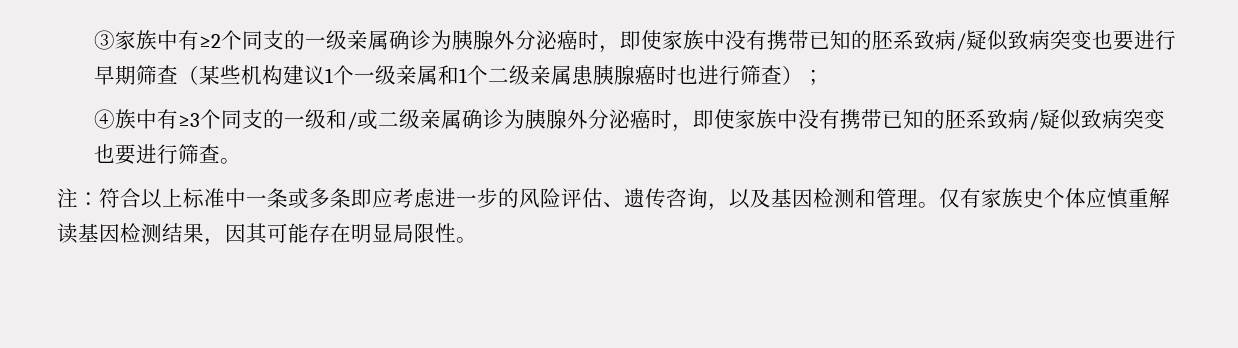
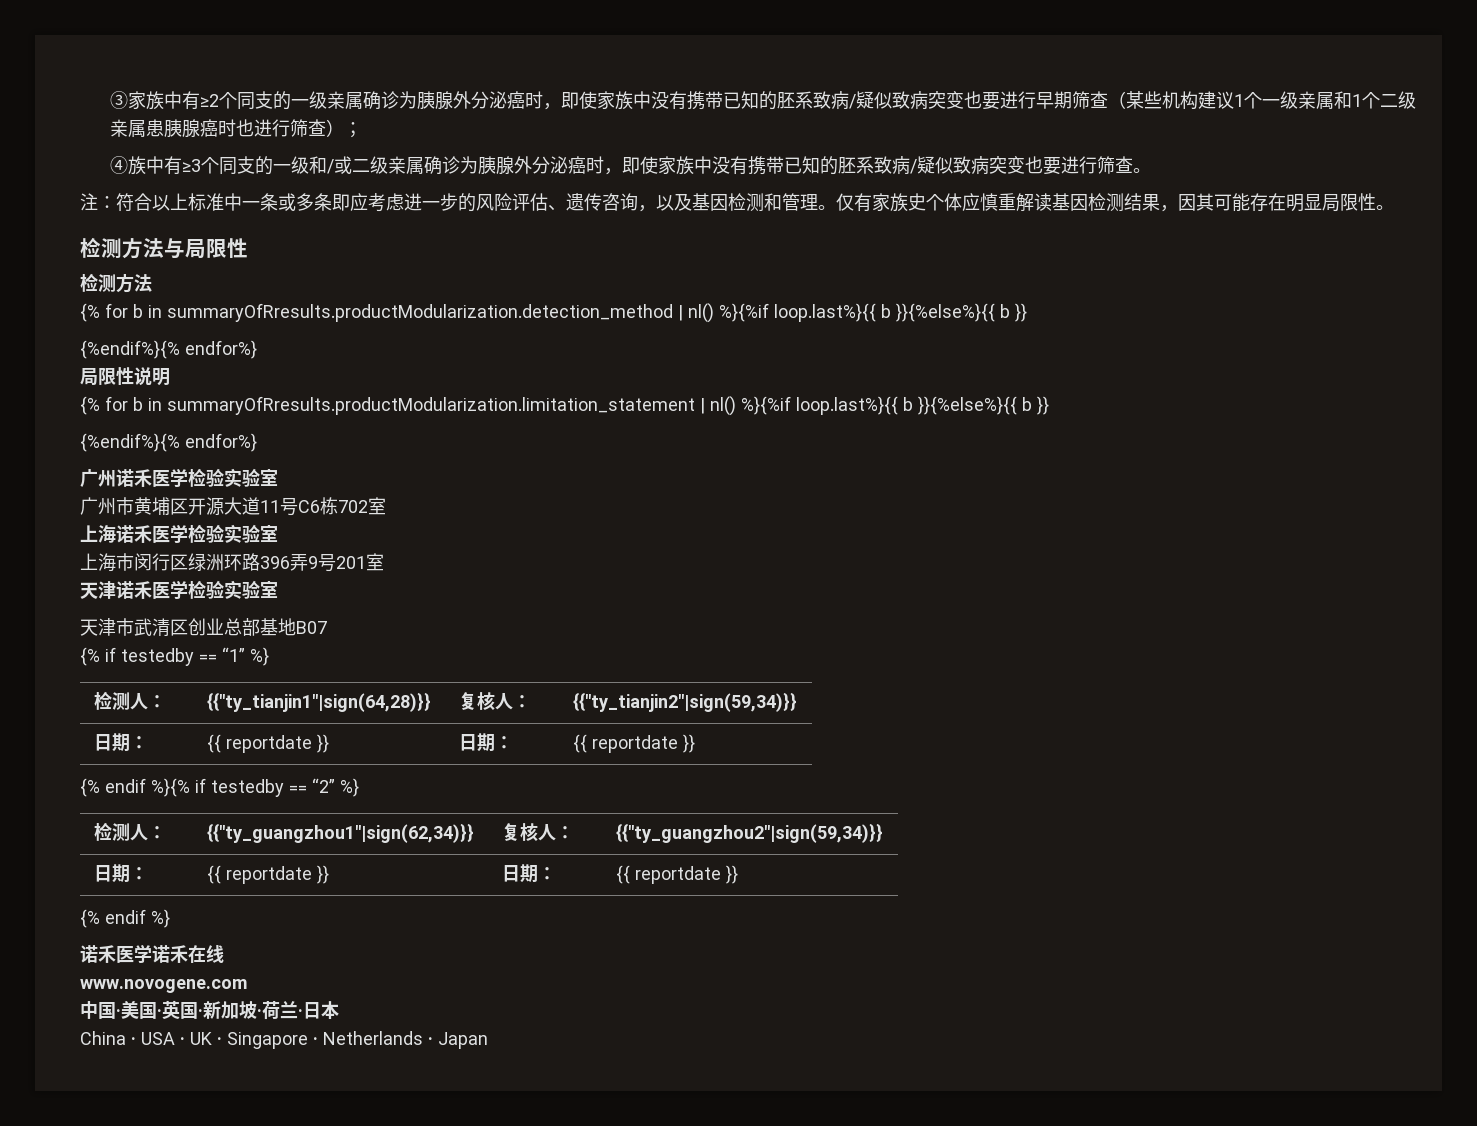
+ 检测方法与局限性
+ 检测方法
+ {% for b in summaryOfRresults.productModularization.detection_method | nl() %}{%if loop.last%}{{ b }}{%else%}{{ b }}
+ {%endif%}{% endfor%}
+ 局限性说明
+ {% for b in summaryOfRresults.productModularization.limitation_statement | nl() %}{%if loop.last%}{{ b }}{%else%}{{ b }}
+ {%endif%}{% endfor%}
+ 广州诺禾医学检验实验室
+ 广州市黄埔区开源大道11号C6栋702室
+ 上海诺禾医学检验实验室
+ 上海市闵行区绿洲环路396弄9号201室
+ 天津诺禾医学检验实验室
+ 天津市武清区创业总部基地B07
+ {% if testedby == “1” %}
+ 检测人： | {{"ty_tianjin1"|sign(64,28)}} | 复核人： | {{"ty_tianjin2"|sign(59,34)}}
+ 日期： | {{ reportdate }} | 日期： | {{ reportdate }}
+ {% endif %}{% if testedby == “2” %}
+ 检测人： | {{"ty_guangzhou1"|sign(62,34)}} | 复核人： | {{"ty_guangzhou2"|sign(59,34)}}
+ 日期： | {{ reportdate }} | 日期： | {{ reportdate }}
+ {% endif %}
+ 诺禾医学诺禾在线
+ www.novogene.com
+ 中国·美国·英国·新加坡·荷兰·日本
+ China · USA · UK · Singapore · Netherlands · Japan

